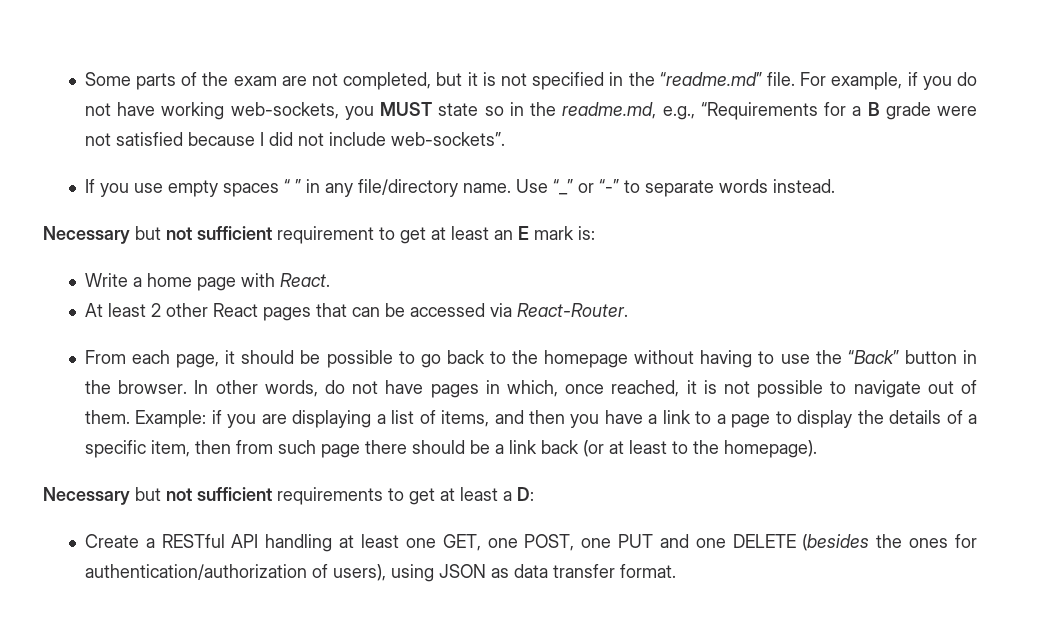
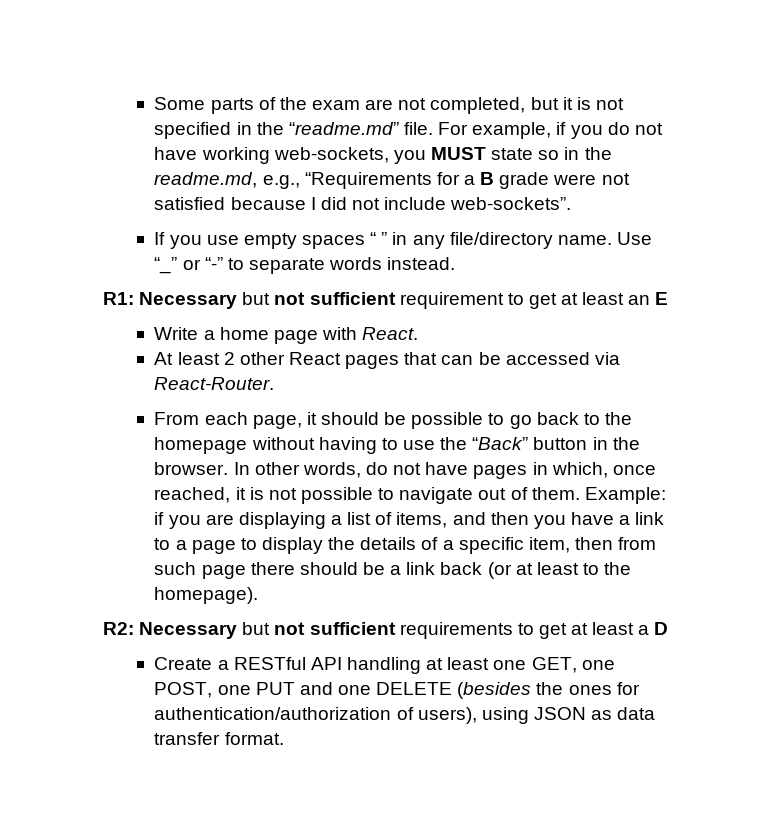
- Necessary but not sufficient requirement to get at least an E mark is:
+ R1: Necessary but not sufficient requirement to get at least an E
- Necessary but not sufficient requirements to get at least a D:
+ R2: Necessary but not sufficient requirements to get at least a D

